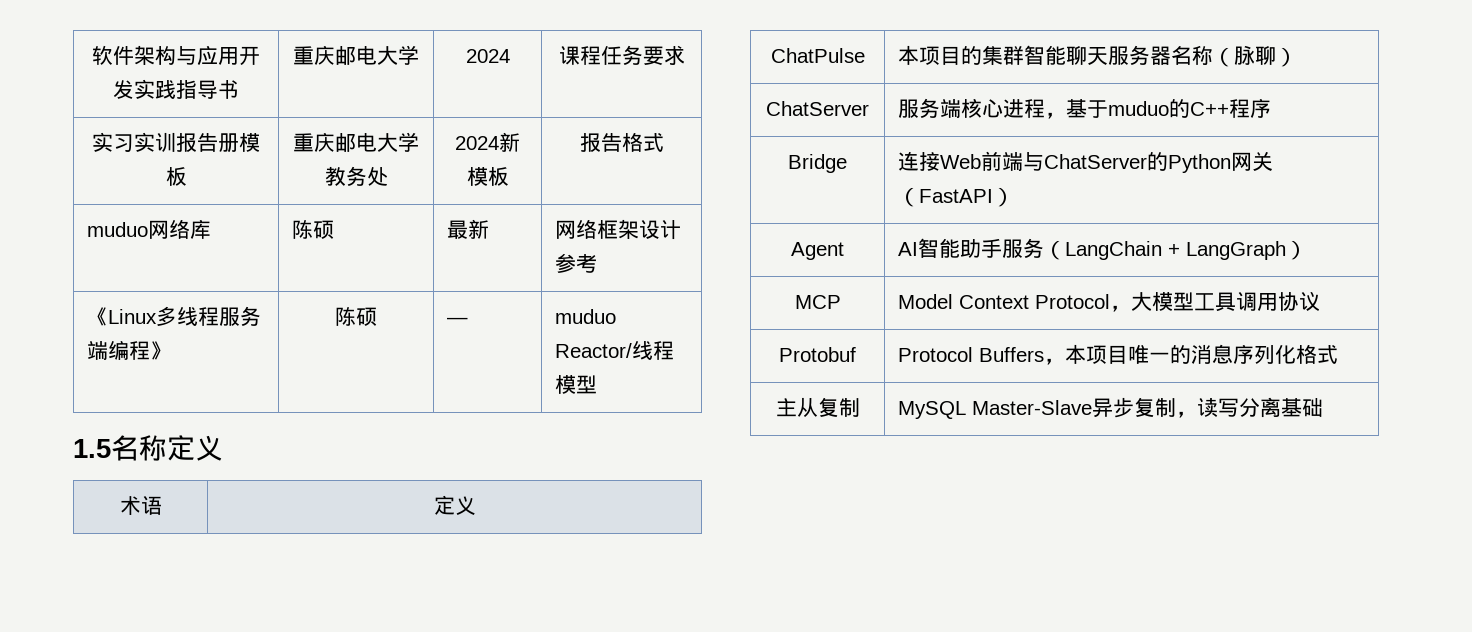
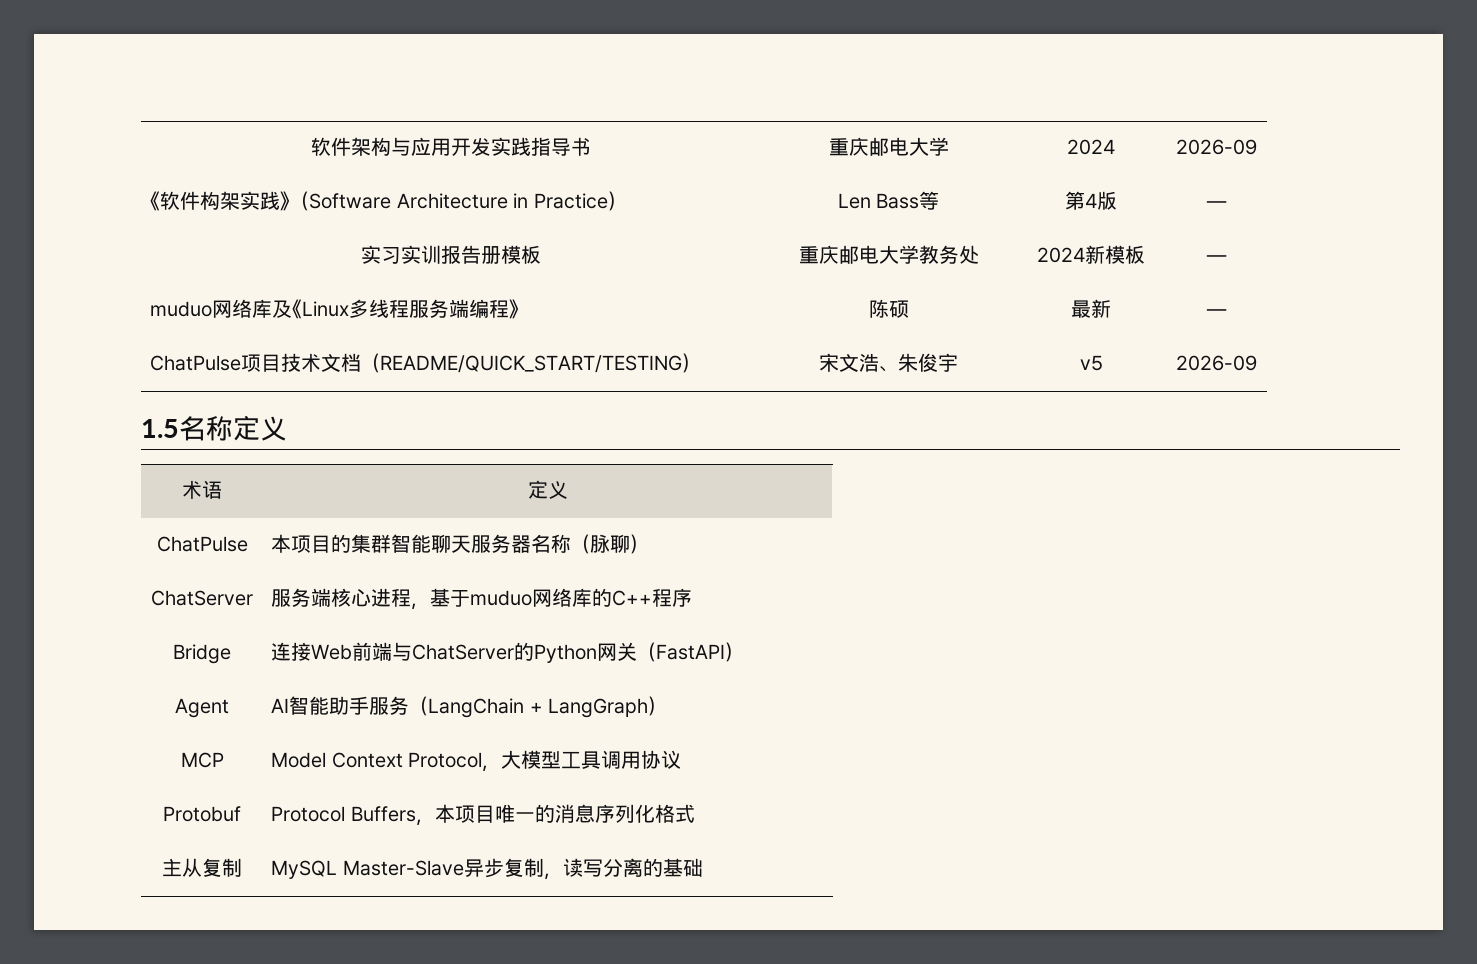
- 软件架构与应用开发实践指导书 | 重庆邮电大学 | 2024 | 课程任务要求
+ 软件架构与应用开发实践指导书 | 重庆邮电大学 | 2024 | 2026-09
+ 《软件构架实践》（Software Architecture in Practice） | Len Bass等 | 第4版 | —
- 实习实训报告册模板 | 重庆邮电大学教务处 | 2024新模板 | 报告格式
- muduo网络库 | 陈硕 | 最新 | 网络框架设计参考
- 《Linux多线程服务端编程》 | 陈硕 | — | muduo Reactor/线程模型
+ 实习实训报告册模板 | 重庆邮电大学教务处 | 2024新模板 | —
+ muduo网络库及《Linux多线程服务端编程》 | 陈硕 | 最新 | —
+ ChatPulse项目技术文档（README/QUICK_START/TESTING） | 宋文浩、朱俊宇 | v5 | 2026-09
- ChatServer | 服务端核心进程，基于muduo的C++程序
+ ChatServer | 服务端核心进程，基于muduo网络库的C++程序
- 主从复制 | MySQL Master-Slave异步复制，读写分离基础
+ 主从复制 | MySQL Master-Slave异步复制，读写分离的基础

